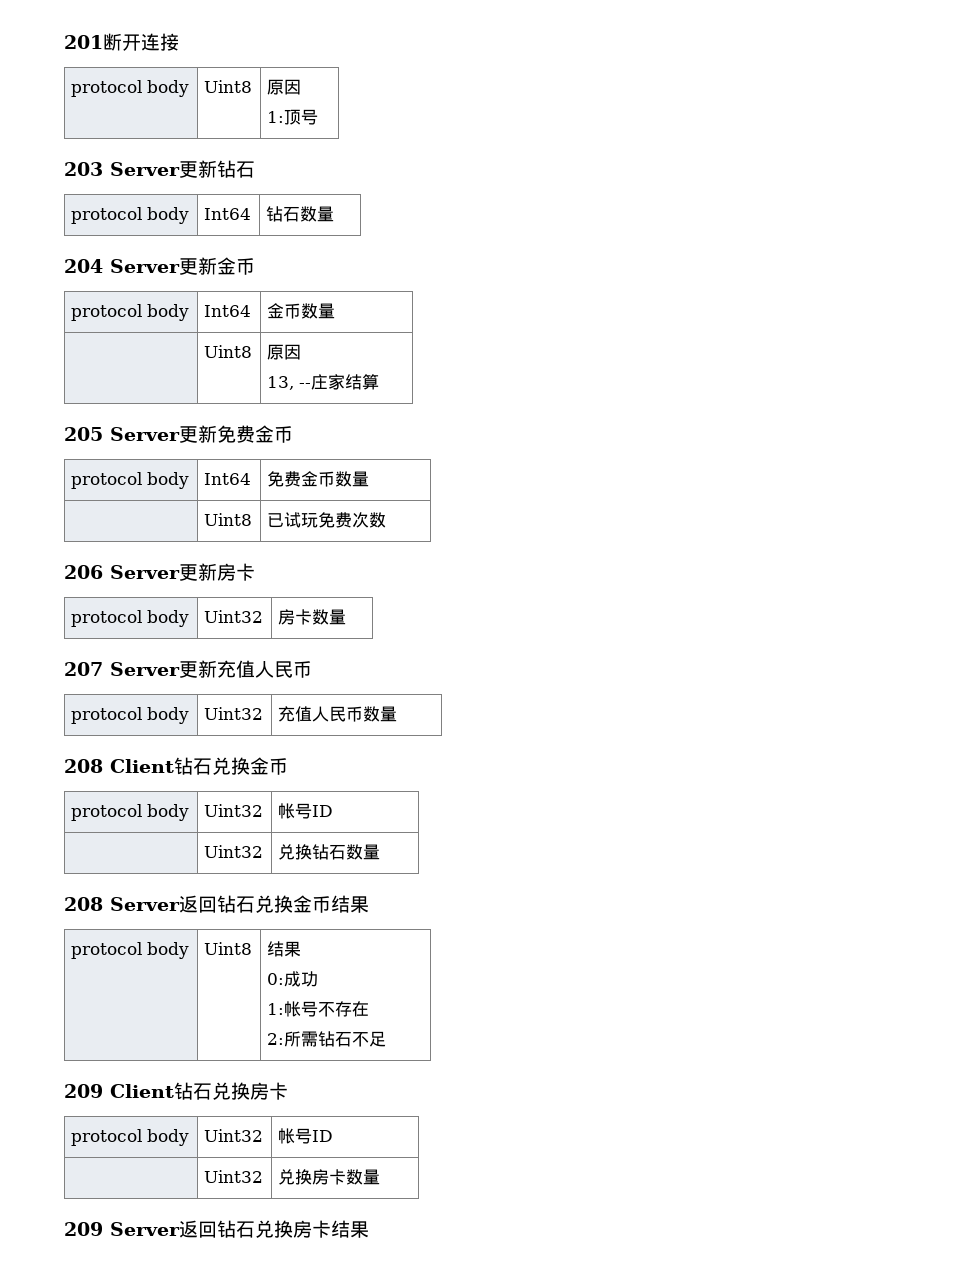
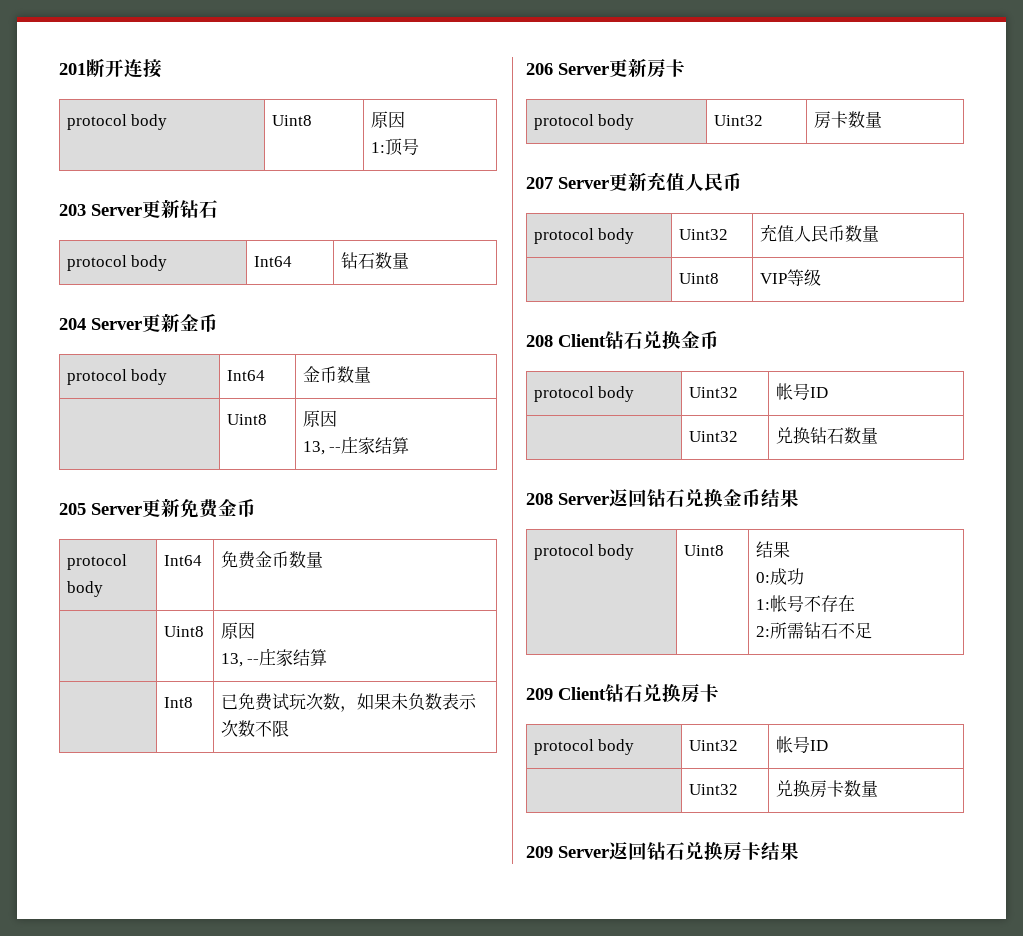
  protocol body | Int64 | 免费金币数量
- | Uint8 | 已试玩免费次数
+ | Uint8 | 原因
+ 13, --庄家结算
+ | Int8 | 已免费试玩次数，如果未负数表示次数不限
+ | Uint8 | VIP等级

